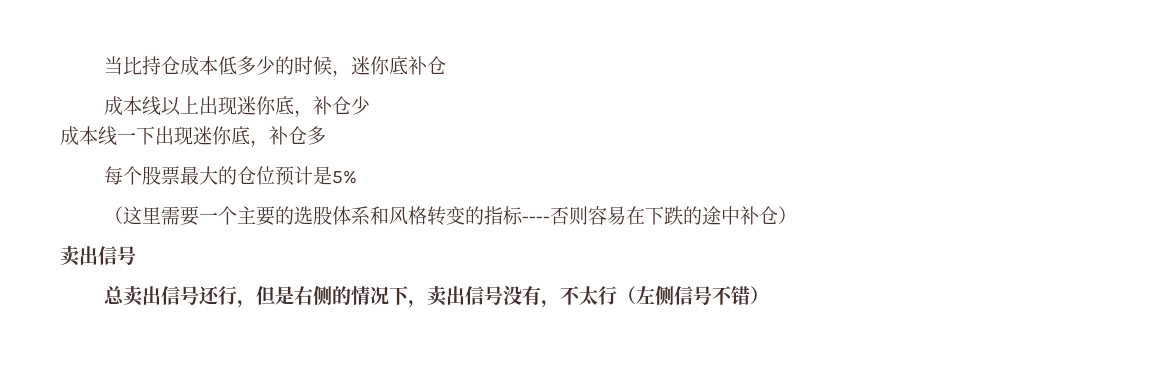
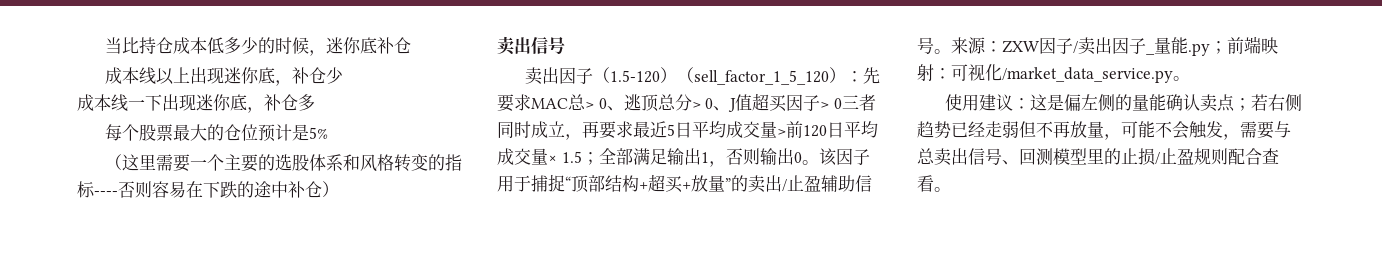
- 总卖出信号还行，但是右侧的情况下，卖出信号没有，不太行（左侧信号不错）
+ 卖出因子（1.5-120）（sell_factor_1_5_120）：先要求MAC总> 0、逃顶总分> 0、J值超买因子> 0三者同时成立，再要求最近5日平均成交量>前120日平均成交量× 1.5；全部满足输出1，否则输出0。该因子用于捕捉“顶部结构+超买+放量”的卖出/止盈辅助信号。来源：ZXW因子/卖出因子_量能.py；前端映射：可视化/market_data_service.py。
+ 使用建议：这是偏左侧的量能确认卖点；若右侧趋势已经走弱但不再放量，可能不会触发，需要与总卖出信号、回测模型里的止损/止盈规则配合查看。

